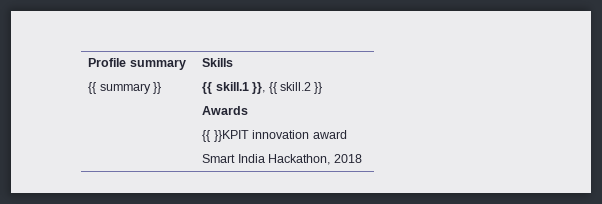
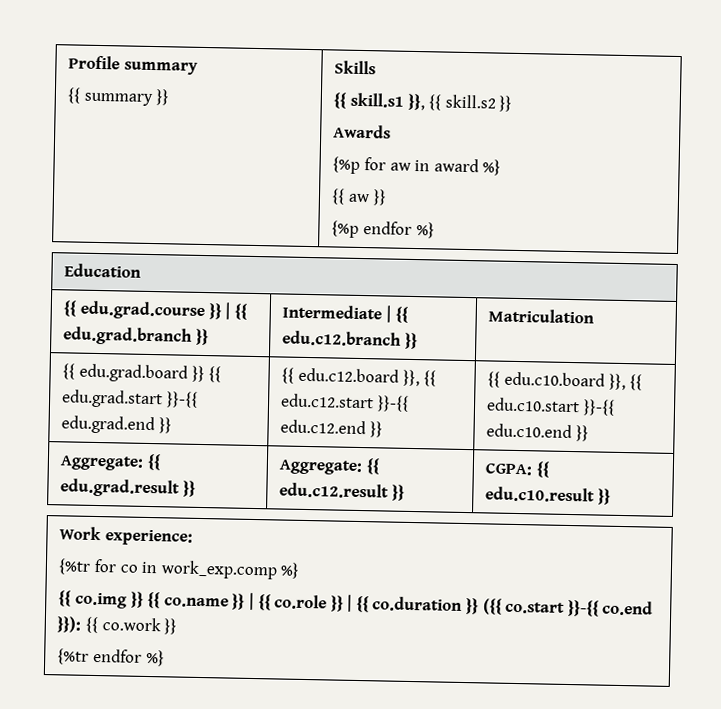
  Profile summary
  {{ summary }} | Skills
- {{ skill.1 }}, {{ skill.2 }}
+ {{ skill.s1 }}, {{ skill.s2 }}
  Awards
- {{ }}KPIT innovation award
- Smart India Hackathon, 2018
+ {%p for aw in award %}
+ {{ aw }}
+ {%p endfor %}
+ Education
+ {{ edu.grad.course }} | {{ edu.grad.branch }} | Intermediate | {{ edu.c12.branch }} | Matriculation
+ {{ edu.grad.board }} {{ edu.grad.start }}-{{ edu.grad.end }} | {{ edu.c12.board }}, {{ edu.c12.start }}-{{ edu.c12.end }} | {{ edu.c10.board }}, {{ edu.c10.start }}-{{ edu.c10.end }}
+ Aggregate: {{ edu.grad.result }} | Aggregate: {{ edu.c12.result }} | CGPA: {{ edu.c10.result }}
+ Work experience:
+ {%tr for co in work_exp.comp %}
+ {{ co.img }} {{ co.name }} | {{ co.role }} | {{ co.duration }} ({{ co.start }}-{{ co.end }}): {{ co.work }}
+ {%tr endfor %}

